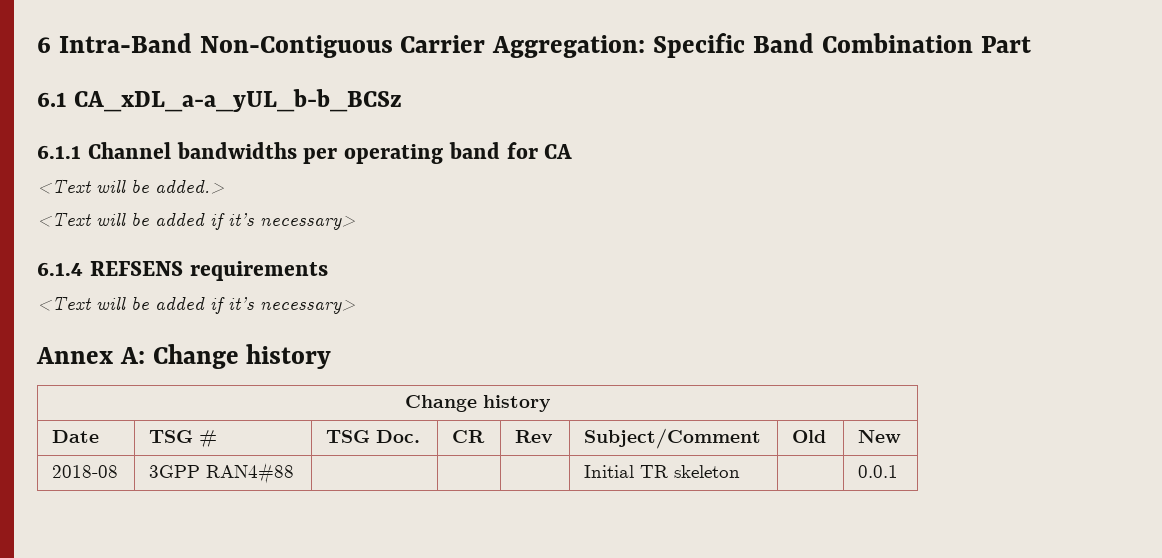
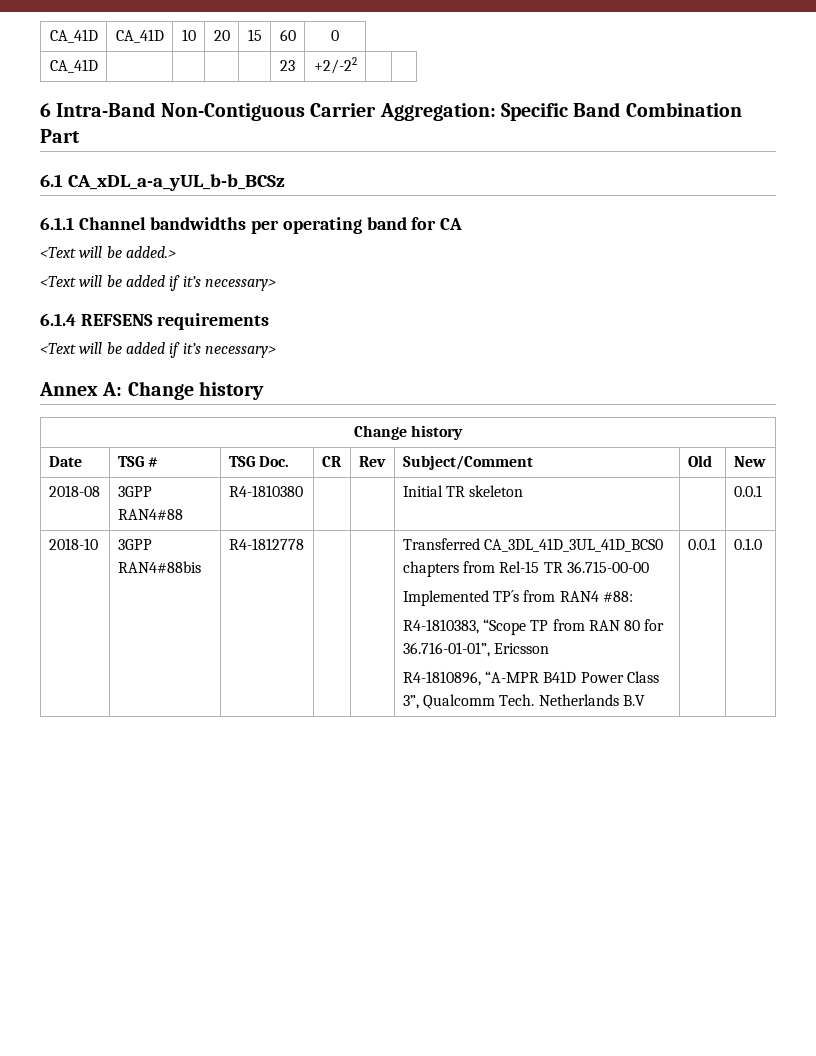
+ CA_41D | CA_41D | 10 | 20 | 15 | 60 | 0
+ CA_41D | | | | | 23 | +2/-22 | |
- 2018-08 | 3GPP RAN4#88 | | | | Initial TR skeleton | | 0.0.1
+ 2018-08 | 3GPP RAN4#88 | R4-1810380 | | | Initial TR skeleton | | 0.0.1
+ 2018-10 | 3GPP RAN4#88bis | R4-1812778 | | | Transferred CA_3DL_41D_3UL_41D_BCS0 chapters from Rel-15 TR 36.715-00-00
+ Implemented TP´s from RAN4 #88:
+ R4-1810383, “Scope TP from RAN 80 for 36.716-01-01”, Ericsson
+ R4-1810896, “A-MPR B41D Power Class 3”, Qualcomm Tech. Netherlands B.V | 0.0.1 | 0.1.0

